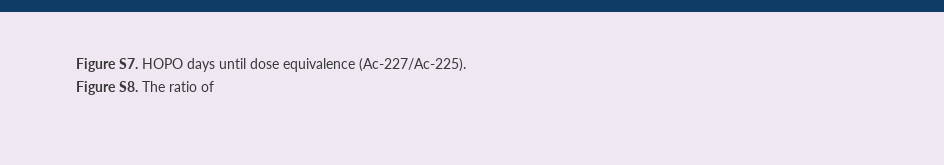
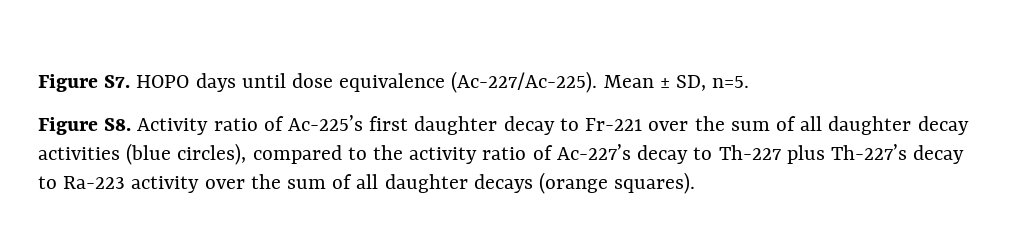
+ Mean ± SD, n=5.
- Figure S8. The ratio of
+ Figure S8. Activity ratio of Ac-225’s first daughter decay to Fr-221 over the sum of all daughter decay activities (blue circles), compared to the activity ratio of Ac-227’s decay to Th-227 plus Th-227’s decay to Ra-223 activity over the sum of all daughter decays (orange squares).

